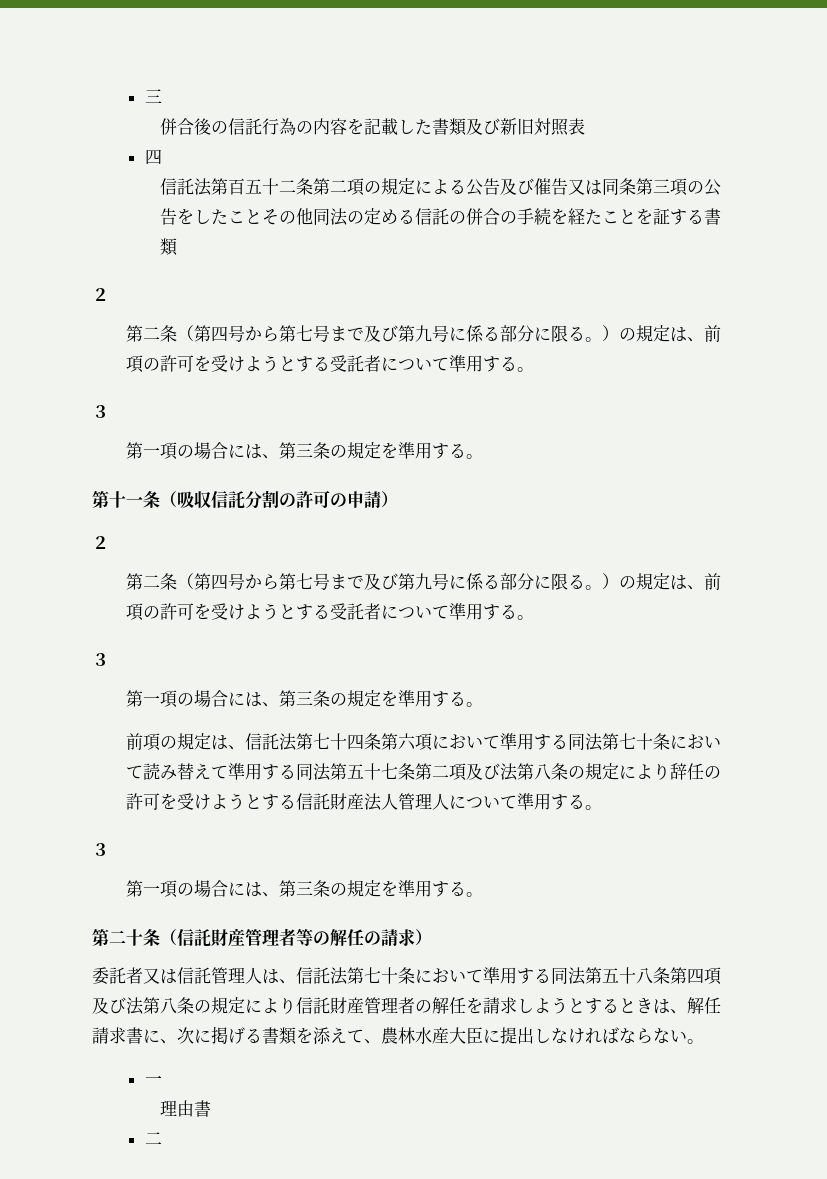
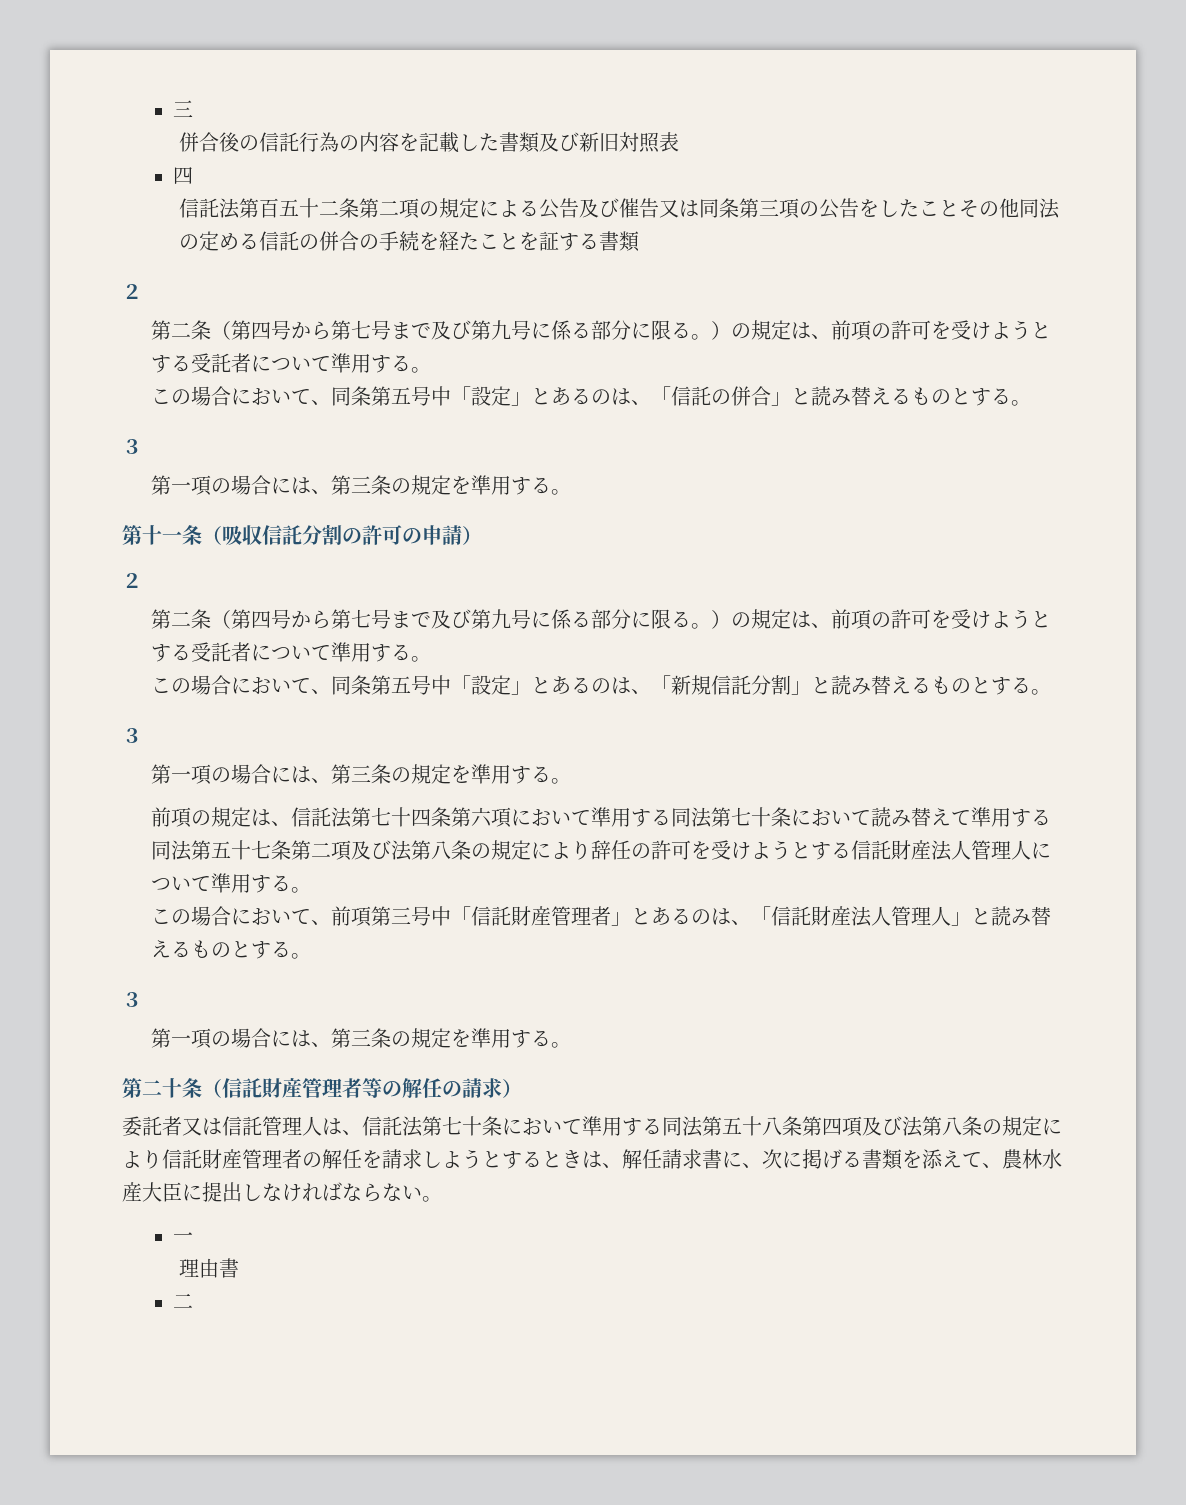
+ この場合において、同条第五号中「設定」とあるのは、「信託の併合」と読み替えるものとする。
+ この場合において、同条第五号中「設定」とあるのは、「新規信託分割」と読み替えるものとする。
+ この場合において、前項第三号中「信託財産管理者」とあるのは、「信託財産法人管理人」と読み替えるものとする。

